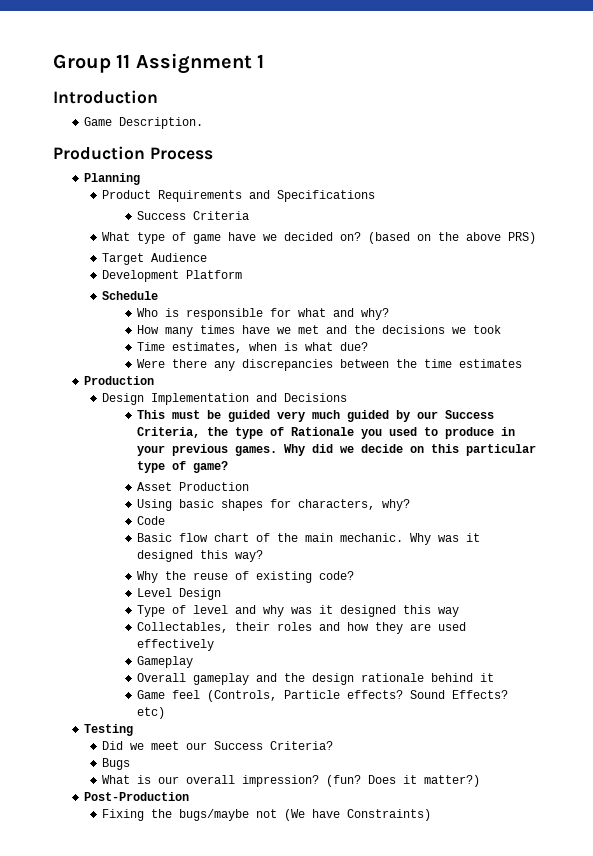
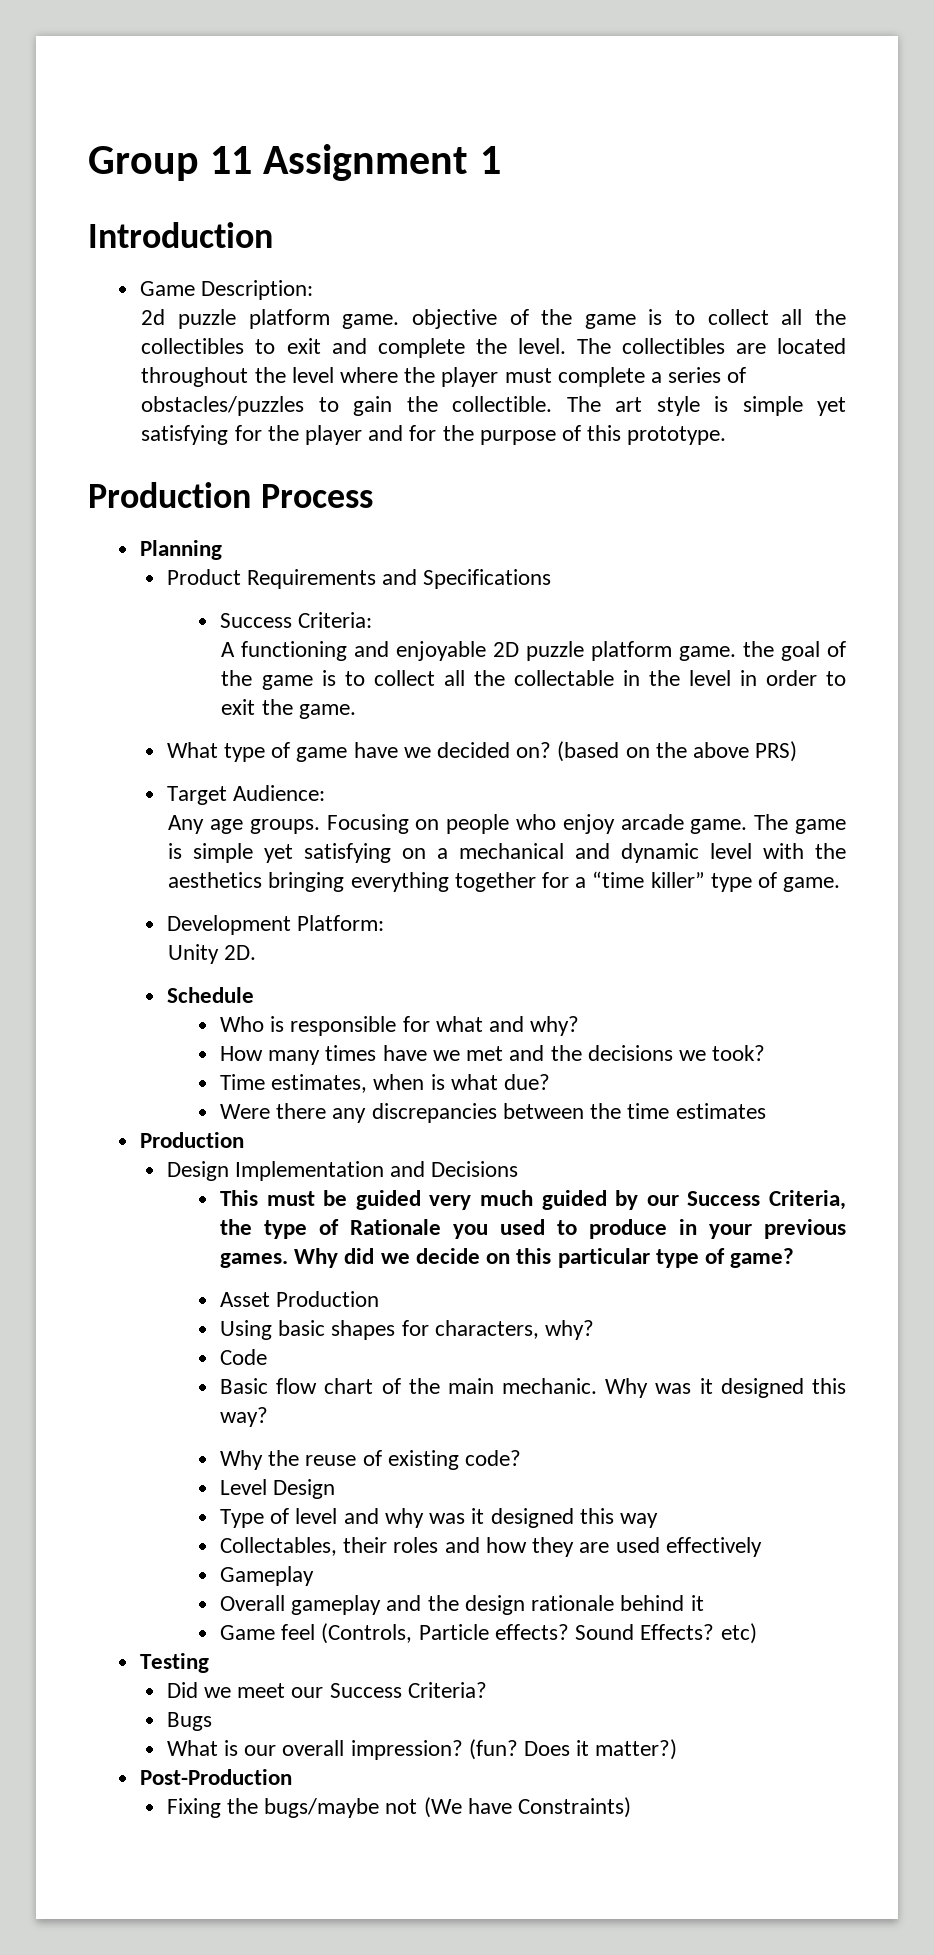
- Game Description.
+ Game Description:
+ 2d puzzle platform game. objective of the game is to collect all the collectibles to exit and complete the level. The collectibles are located throughout the level where the player must complete a series of obstacles/puzzles to gain the collectible. The art style is simple yet satisfying for the player and for the purpose of this prototype.
- Success Criteria
+ Success Criteria:
+ A functioning and enjoyable 2D puzzle platform game. the goal of the game is to collect all the collectable in the level in order to exit the game.
- Target Audience
- Development Platform
+ Target Audience:
+ Any age groups. Focusing on people who enjoy arcade game. The game is simple yet satisfying on a mechanical and dynamic level with the aesthetics bringing everything together for a “time killer” type of game.
+ Development Platform:
+ Unity 2D.
- How many times have we met and the decisions we took
+ How many times have we met and the decisions we took?

